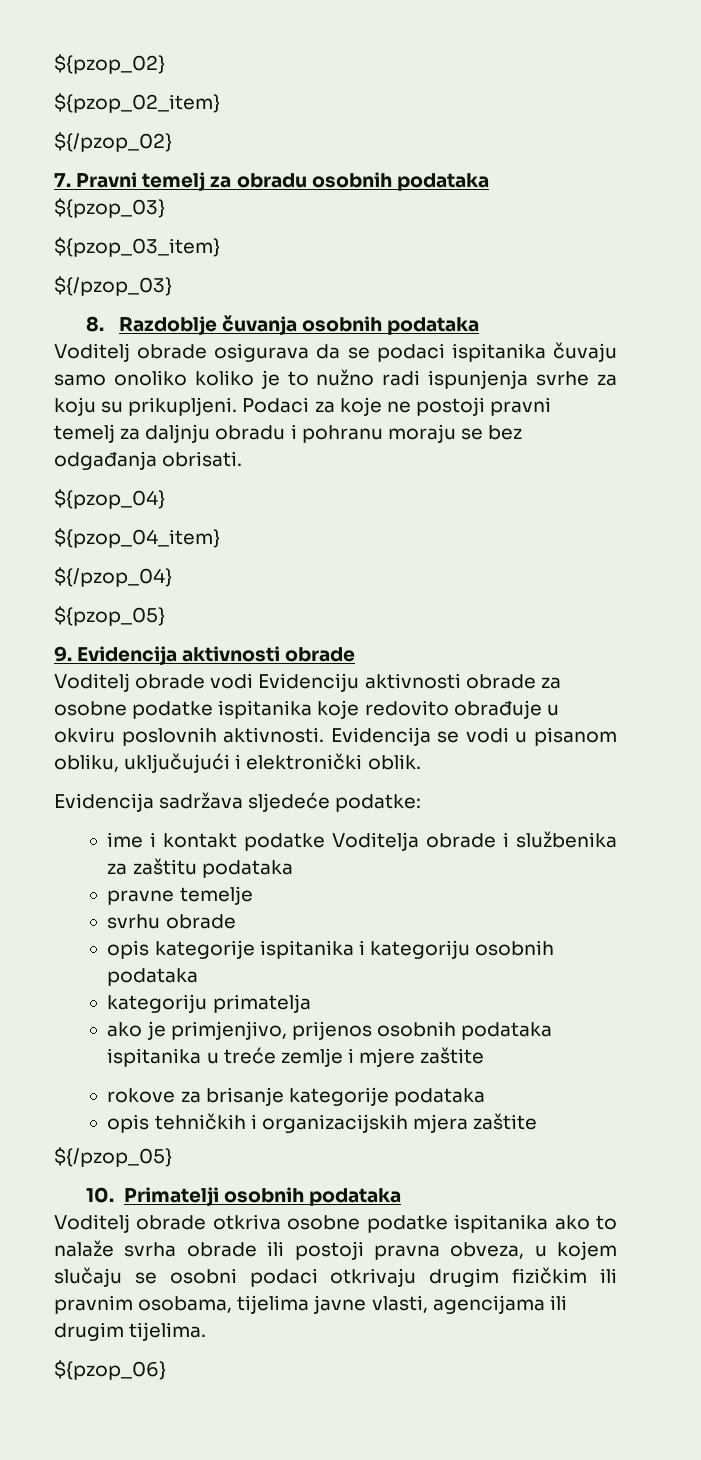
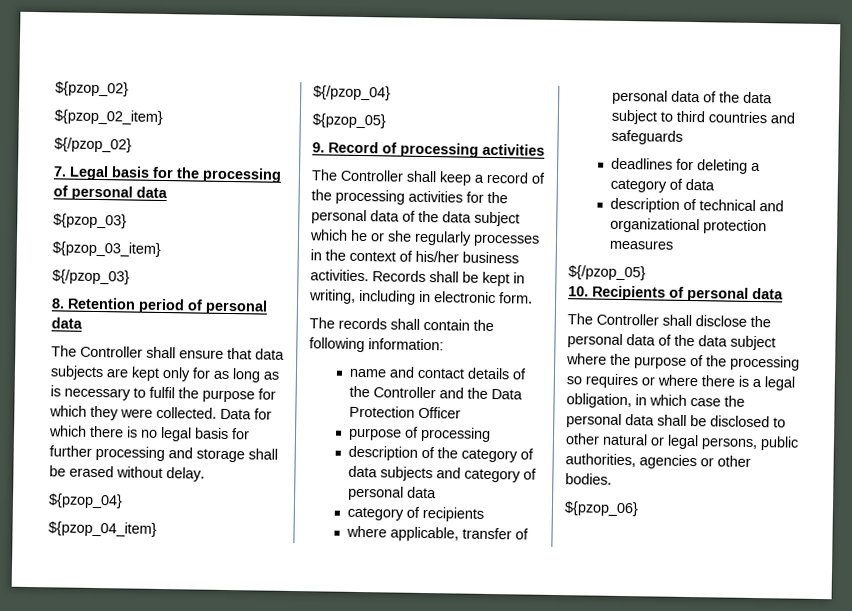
- 7. Pravni temelj za obradu osobnih podataka
+ 7. Legal basis for the processing of personal data
  ${pzop_03}
  ${pzop_03_item}
  ${/pzop_03}
- 8. Razdoblje čuvanja osobnih podataka
- Voditelj obrade osigurava da se podaci ispitanika čuvaju samo onoliko koliko je to nužno radi ispunjenja svrhe za koju su prikupljeni. Podaci za koje ne postoji pravni temelj za daljnju obradu i pohranu moraju se bez odgađanja obrisati.
+ 8. Retention period of personal data
+ The Controller shall ensure that data subjects are kept only for as long as is necessary to fulfil the purpose for which they were collected. Data for which there is no legal basis for further processing and storage shall be erased without delay.
- 9. Evidencija aktivnosti obrade
- Voditelj obrade vodi Evidenciju aktivnosti obrade za osobne podatke ispitanika koje redovito obrađuje u okviru poslovnih aktivnosti. Evidencija se vodi u pisanom obliku, uključujući i elektronički oblik.
- Evidencija sadržava sljedeće podatke:
- ime i kontakt podatke Voditelja obrade i službenika za zaštitu podataka
- pravne temelje
- svrhu obrade
- opis kategorije ispitanika i kategoriju osobnih podataka
- kategoriju primatelja
- ako je primjenjivo, prijenos osobnih podataka ispitanika u treće zemlje i mjere zaštite
- rokove za brisanje kategorije podataka
- opis tehničkih i organizacijskih mjera zaštite
+ 9. Record of processing activities
+ The Controller shall keep a record of the processing activities for the personal data of the data subject which he or she regularly processes in the context of his/her business activities. Records shall be kept in writing, including in electronic form.
+ The records shall contain the following information:
+ name and contact details of the Controller and the Data Protection Officer
+ purpose of processing
+ description of the category of data subjects and category of personal data
+ category of recipients
+ where applicable, transfer of personal data of the data subject to third countries and safeguards
+ deadlines for deleting a category of data
+ description of technical and organizational protection measures
  ${/pzop_05}
- 10. Primatelji osobnih podataka
- Voditelj obrade otkriva osobne podatke ispitanika ako to nalaže svrha obrade ili postoji pravna obveza, u kojem slučaju se osobni podaci otkrivaju drugim fizičkim ili pravnim osobama, tijelima javne vlasti, agencijama ili drugim tijelima.
+ 10. Recipients of personal data
+ The Controller shall disclose the personal data of the data subject where the purpose of the processing so requires or where there is a legal obligation, in which case the personal data shall be disclosed to other natural or legal persons, public authorities, agencies or other bodies.

